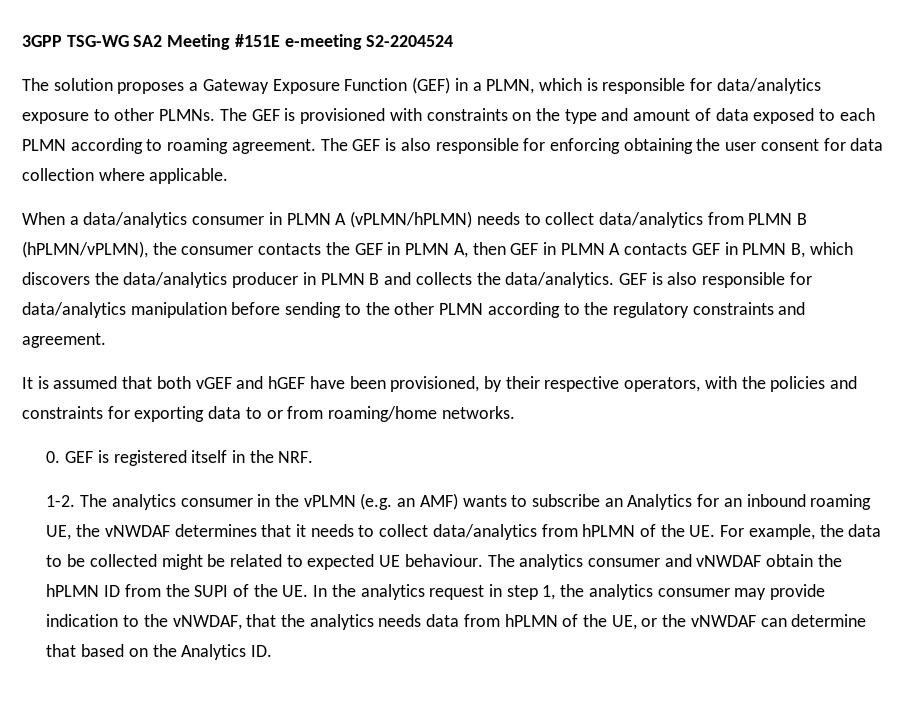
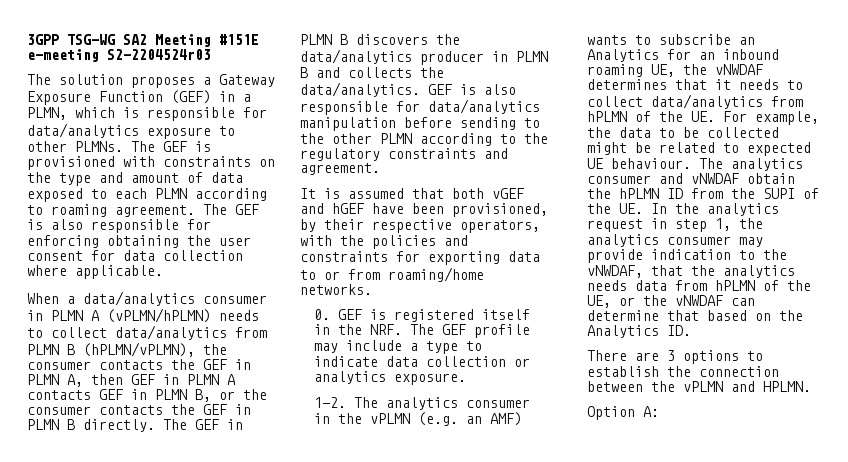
- 3GPP TSG-WG SA2 Meeting #151E e-meeting S2-2204524
+ 3GPP TSG-WG SA2 Meeting #151E e-meeting S2-2204524r03
- When a data/analytics consumer in PLMN A (vPLMN/hPLMN) needs to collect data/analytics from PLMN B (hPLMN/vPLMN), the consumer contacts the GEF in PLMN A, then GEF in PLMN A contacts GEF in PLMN B, which discovers the data/analytics producer in PLMN B and collects the data/analytics.
+ When a data/analytics consumer in PLMN A (vPLMN/hPLMN) needs to collect data/analytics from PLMN B (hPLMN/vPLMN), the consumer contacts the GEF in PLMN A, then GEF in PLMN A contacts GEF in PLMN B, or the consumer contacts the GEF in PLMN B directly. The GEF in PLMN B discovers the data/analytics producer in PLMN B and collects the data/analytics.
- 0. GEF is registered itself in the NRF.
+ 0. GEF is registered itself in the NRF. The GEF profile may include a type to indicate data collection or analytics exposure.
+ There are 3 options to establish the connection between the vPLMN and HPLMN.
+ Option A:

